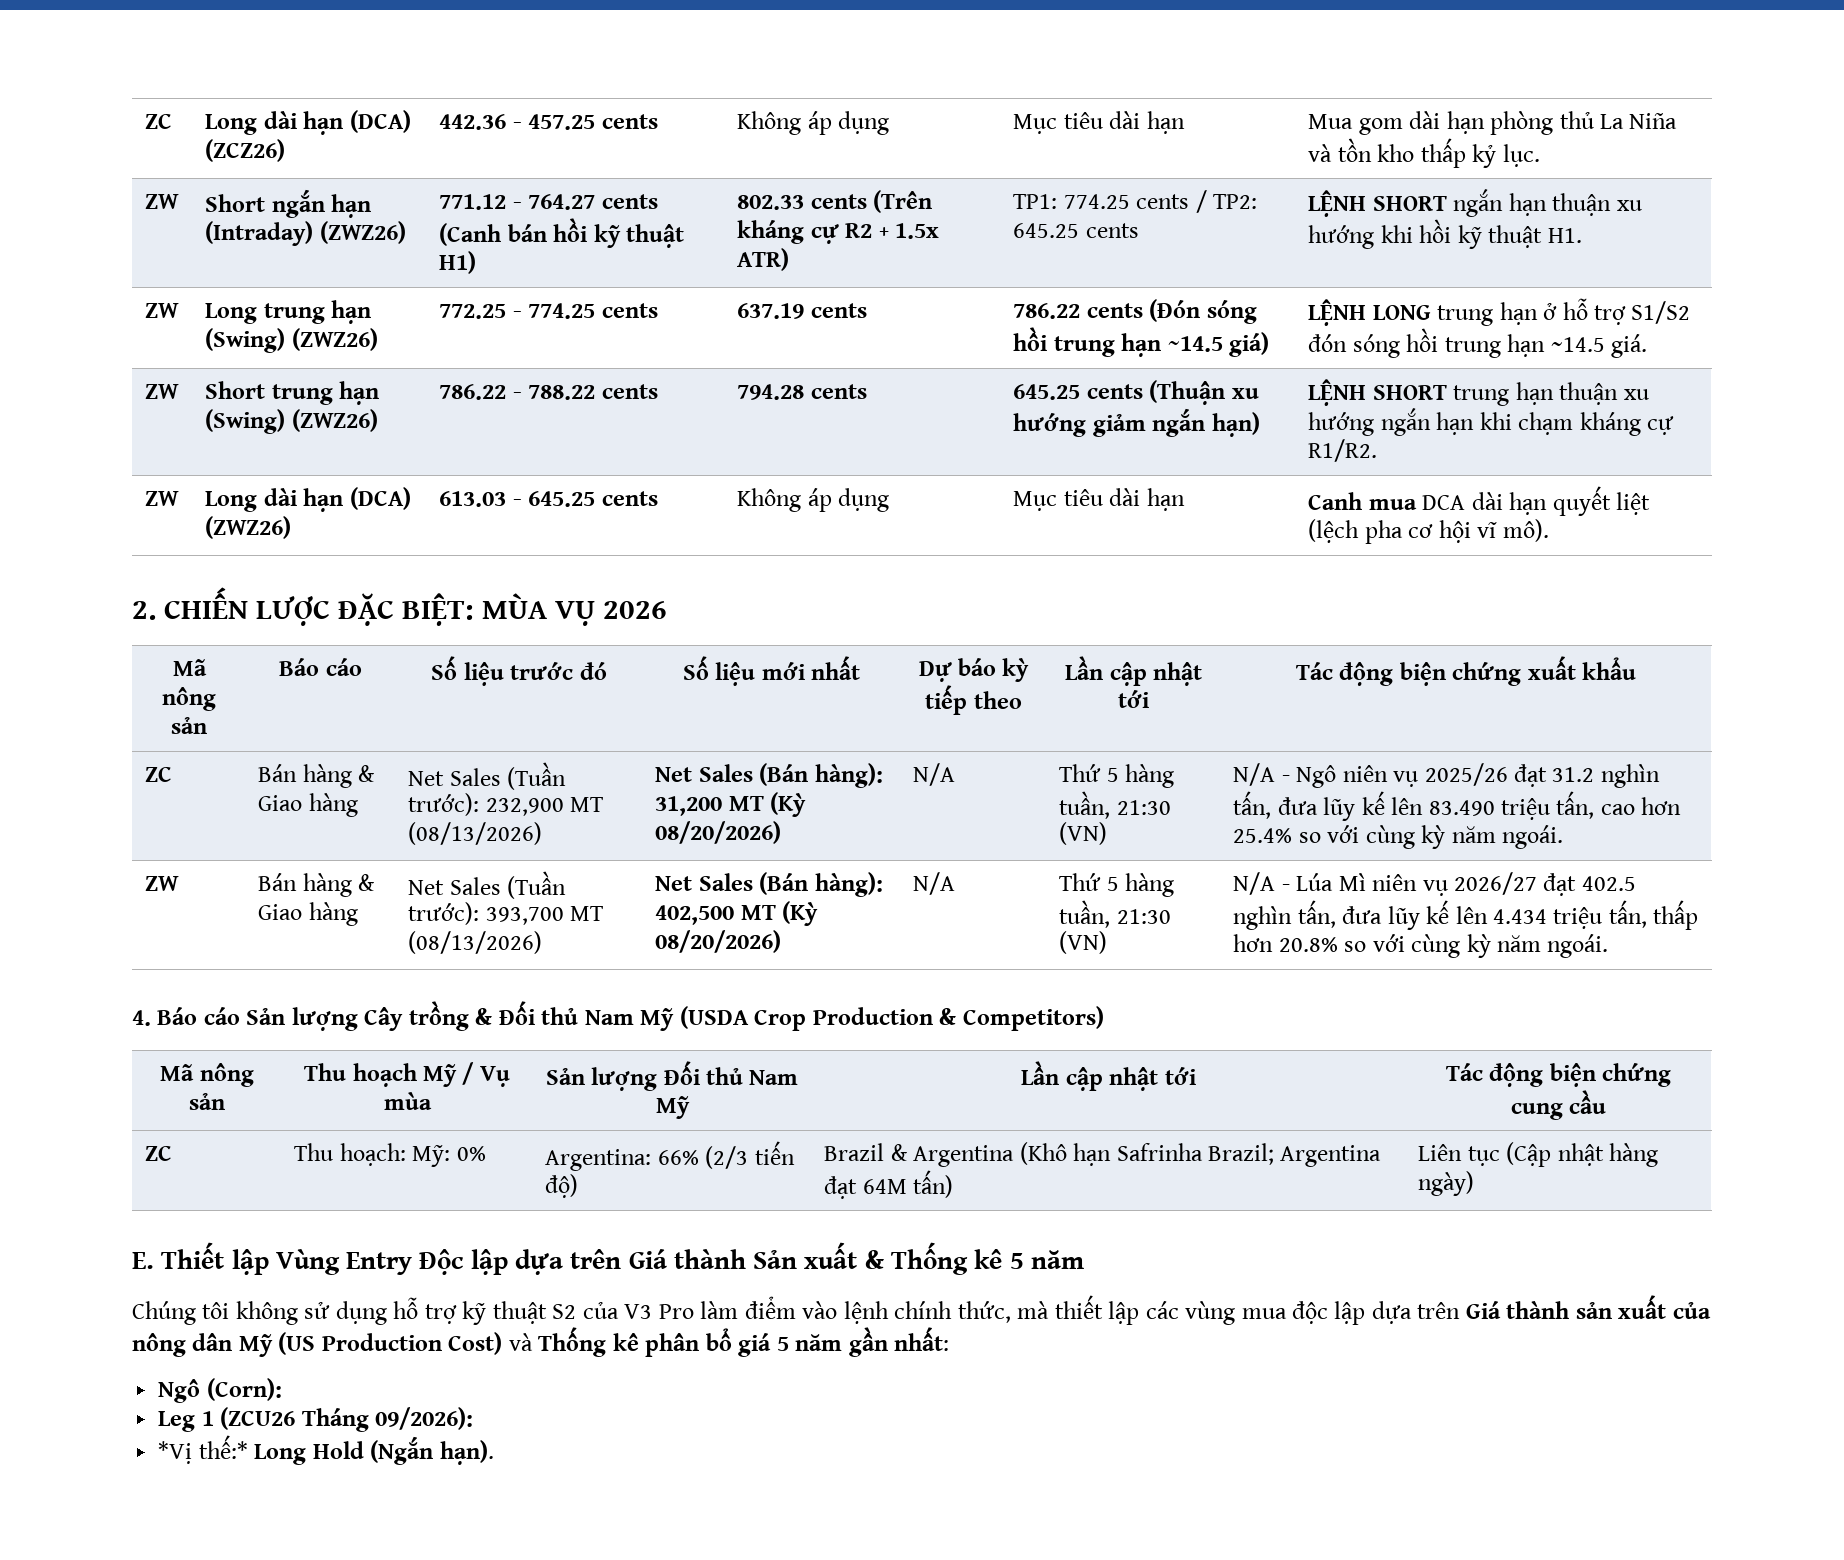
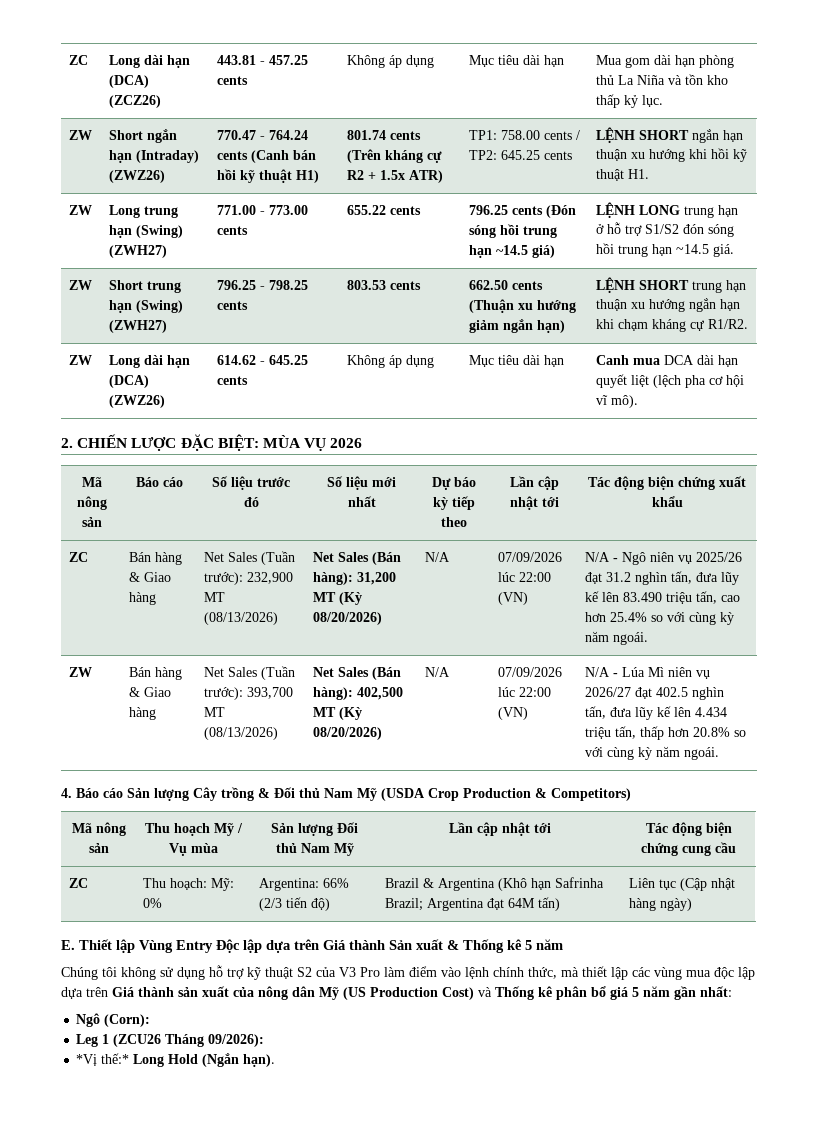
- ZC | Long dài hạn (DCA) (ZCZ26) | 442.36 - 457.25 cents | Không áp dụng | Mục tiêu dài hạn | Mua gom dài hạn phòng thủ La Niña và tồn kho thấp kỷ lục.
+ ZC | Long dài hạn (DCA) (ZCZ26) | 443.81 - 457.25 cents | Không áp dụng | Mục tiêu dài hạn | Mua gom dài hạn phòng thủ La Niña và tồn kho thấp kỷ lục.
- 771.12 - 764.27 cents (Canh bán hồi kỹ thuật H1)
+ 770.47 - 764.24 cents (Canh bán hồi kỹ thuật H1)
- 802.33 cents (Trên kháng cự R2 + 1.5x ATR)
+ 801.74 cents (Trên kháng cự R2 + 1.5x ATR)
- TP1: 774.25 cents / TP2: 645.25 cents
+ TP1: 758.00 cents / TP2: 645.25 cents
- ZW | Long trung hạn (Swing) (ZWZ26) | 772.25 - 774.25 cents | 637.19 cents | 786.22 cents (Đón sóng hồi trung hạn ~14.5 giá) | LỆNH LONG trung hạn ở hỗ trợ S1/S2 đón sóng hồi trung hạn ~14.5 giá.
+ ZW | Long trung hạn (Swing) (ZWH27) | 771.00 - 773.00 cents | 655.22 cents | 796.25 cents (Đón sóng hồi trung hạn ~14.5 giá) | LỆNH LONG trung hạn ở hỗ trợ S1/S2 đón sóng hồi trung hạn ~14.5 giá.
- ZW | Short trung hạn (Swing) (ZWZ26) | 786.22 - 788.22 cents | 794.28 cents | 645.25 cents (Thuận xu hướng giảm ngắn hạn) | LỆNH SHORT trung hạn thuận xu hướng ngắn hạn khi chạm kháng cự R1/R2.
+ ZW | Short trung hạn (Swing) (ZWH27) | 796.25 - 798.25 cents | 803.53 cents | 662.50 cents (Thuận xu hướng giảm ngắn hạn) | LỆNH SHORT trung hạn thuận xu hướng ngắn hạn khi chạm kháng cự R1/R2.
- ZW | Long dài hạn (DCA) (ZWZ26) | 613.03 - 645.25 cents | Không áp dụng | Mục tiêu dài hạn | Canh mua DCA dài hạn quyết liệt (lệch pha cơ hội vĩ mô).
+ ZW | Long dài hạn (DCA) (ZWZ26) | 614.62 - 645.25 cents | Không áp dụng | Mục tiêu dài hạn | Canh mua DCA dài hạn quyết liệt (lệch pha cơ hội vĩ mô).
- Net Sales (Bán hàng): 31,200 MT (Kỳ 08/20/2026) | N/A | Thứ 5 hàng tuần, 21:30 (VN)
+ Net Sales (Bán hàng): 31,200 MT (Kỳ 08/20/2026) | N/A | 07/09/2026 lúc 22:00 (VN)
- Net Sales (Bán hàng): 402,500 MT (Kỳ 08/20/2026) | N/A | Thứ 5 hàng tuần, 21:30 (VN)
+ Net Sales (Bán hàng): 402,500 MT (Kỳ 08/20/2026) | N/A | 07/09/2026 lúc 22:00 (VN)

